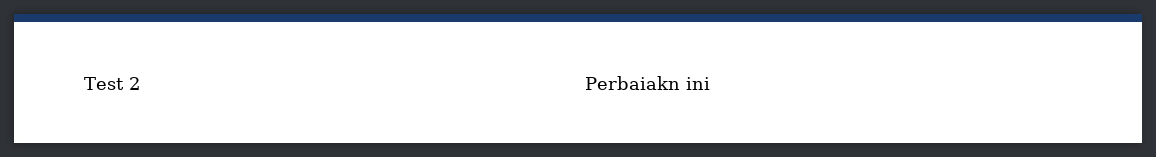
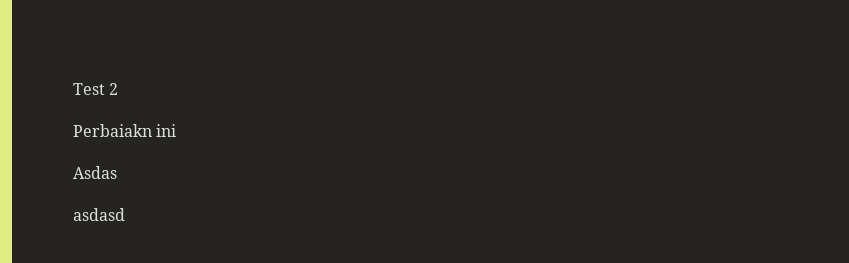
+ Asdas
+ asdasd

